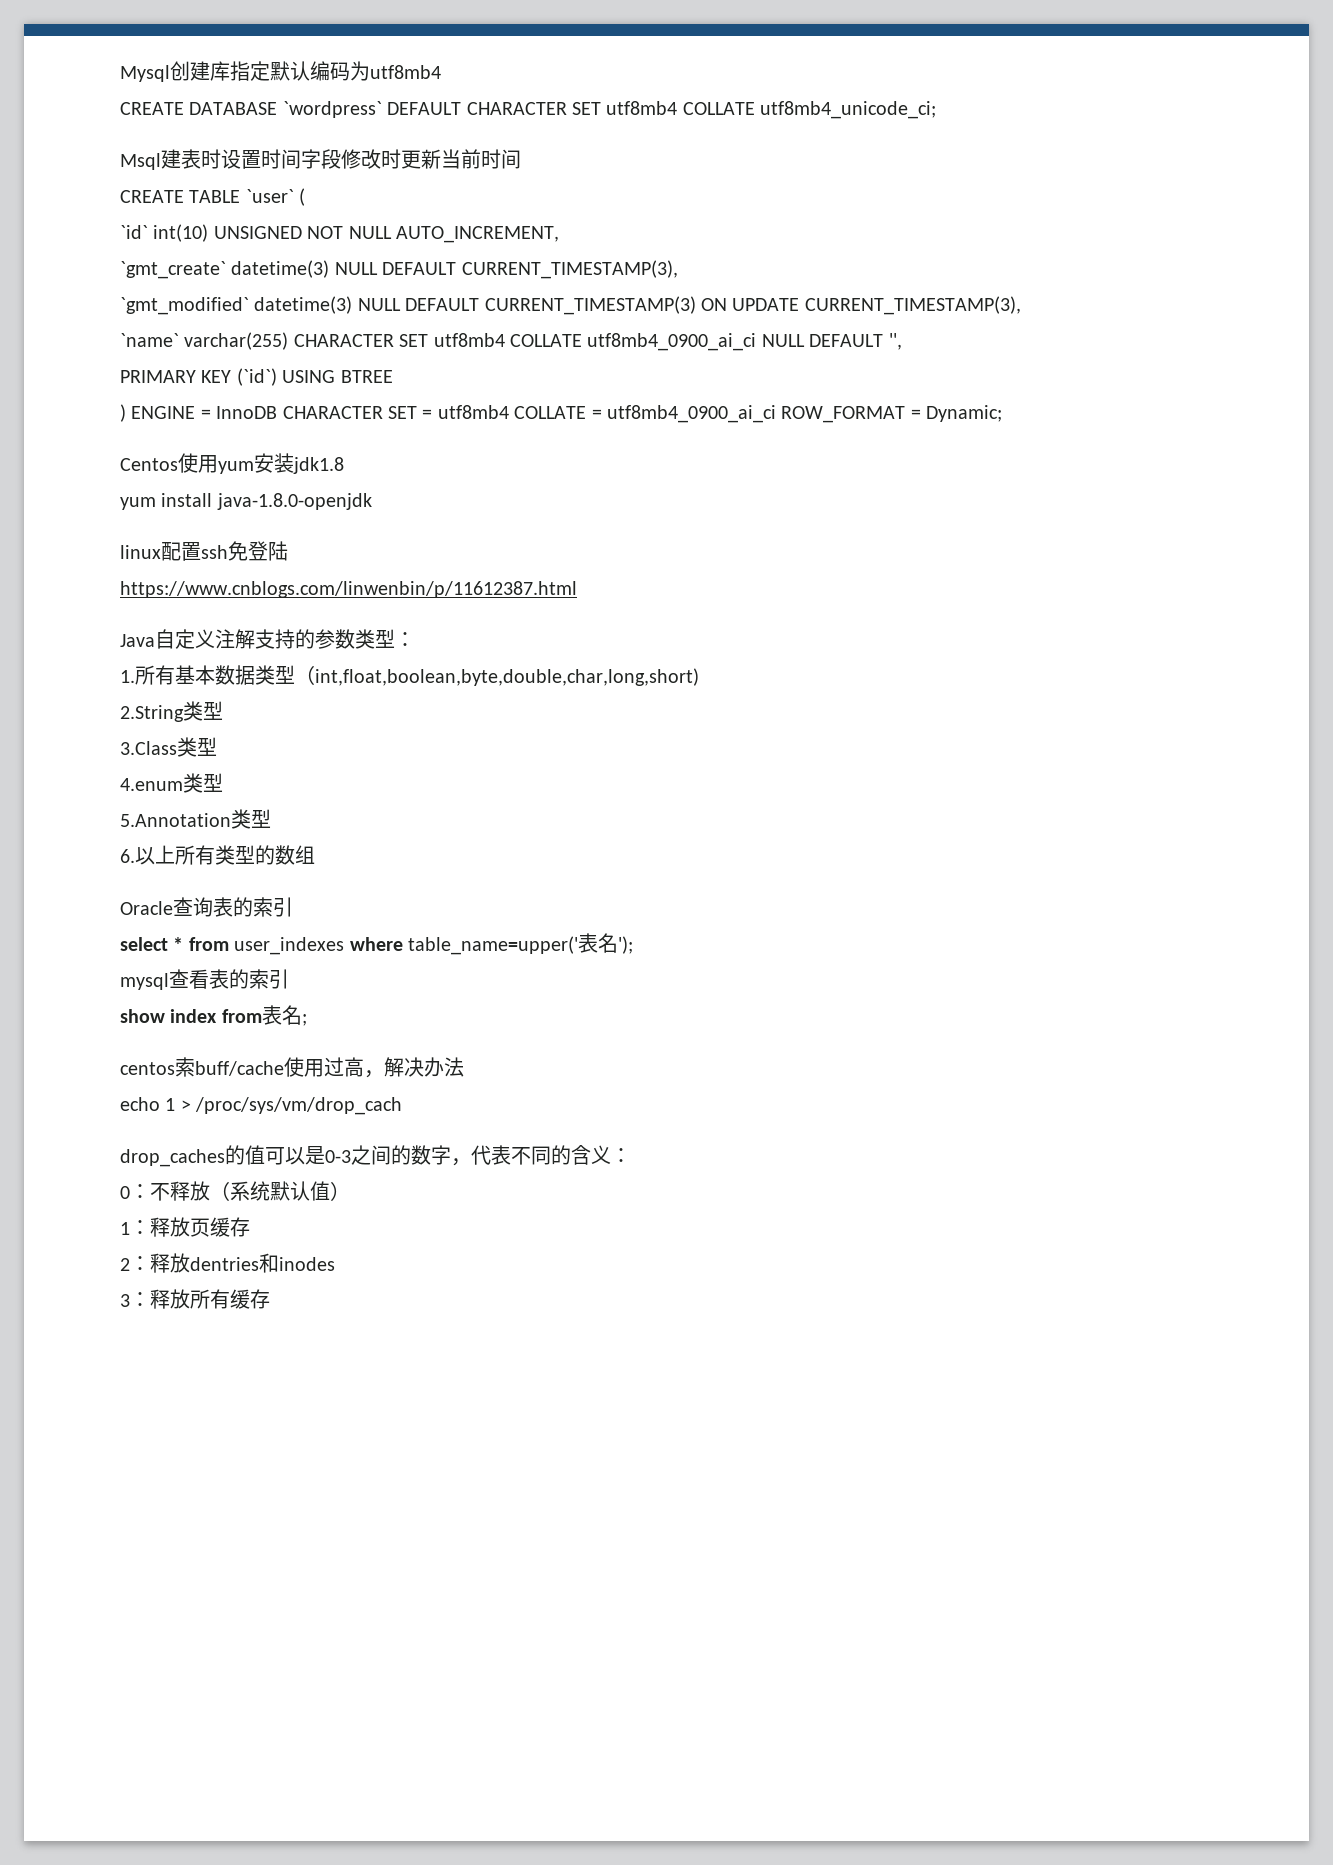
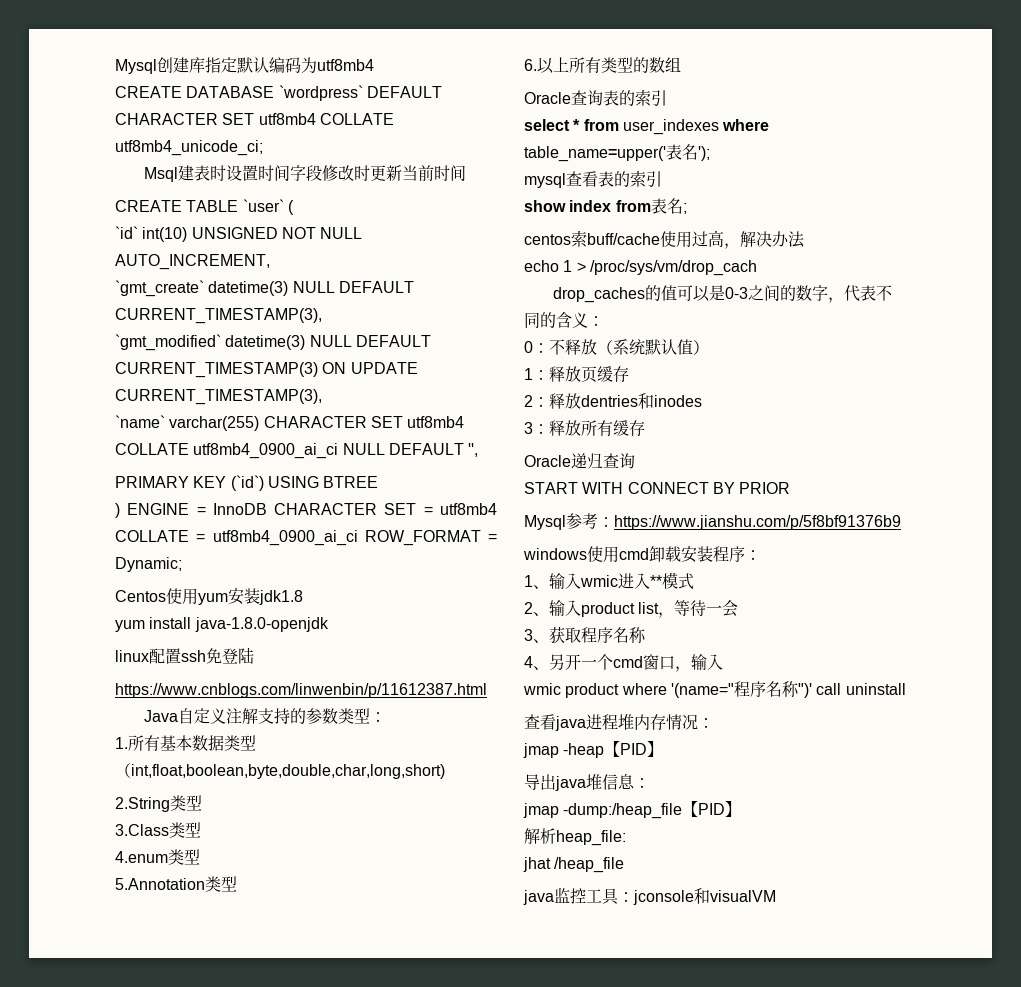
+ Oracle递归查询
+ START WITH CONNECT BY PRIOR
+ Mysql参考：https://www.jianshu.com/p/5f8bf91376b9
+ windows使用cmd卸载安装程序：
+ 1、输入wmic进入**模式
+ 2、输入product list，等待一会
+ 3、获取程序名称
+ 4、另开一个cmd窗口，输入
+ wmic product where '(name="程序名称")' call uninstall
+ 查看java进程堆内存情况：
+ jmap -heap【PID】
+ 导出java堆信息：
+ jmap -dump:/heap_file【PID】
+ 解析heap_file:
+ jhat /heap_file
+ java监控工具：jconsole和visualVM

